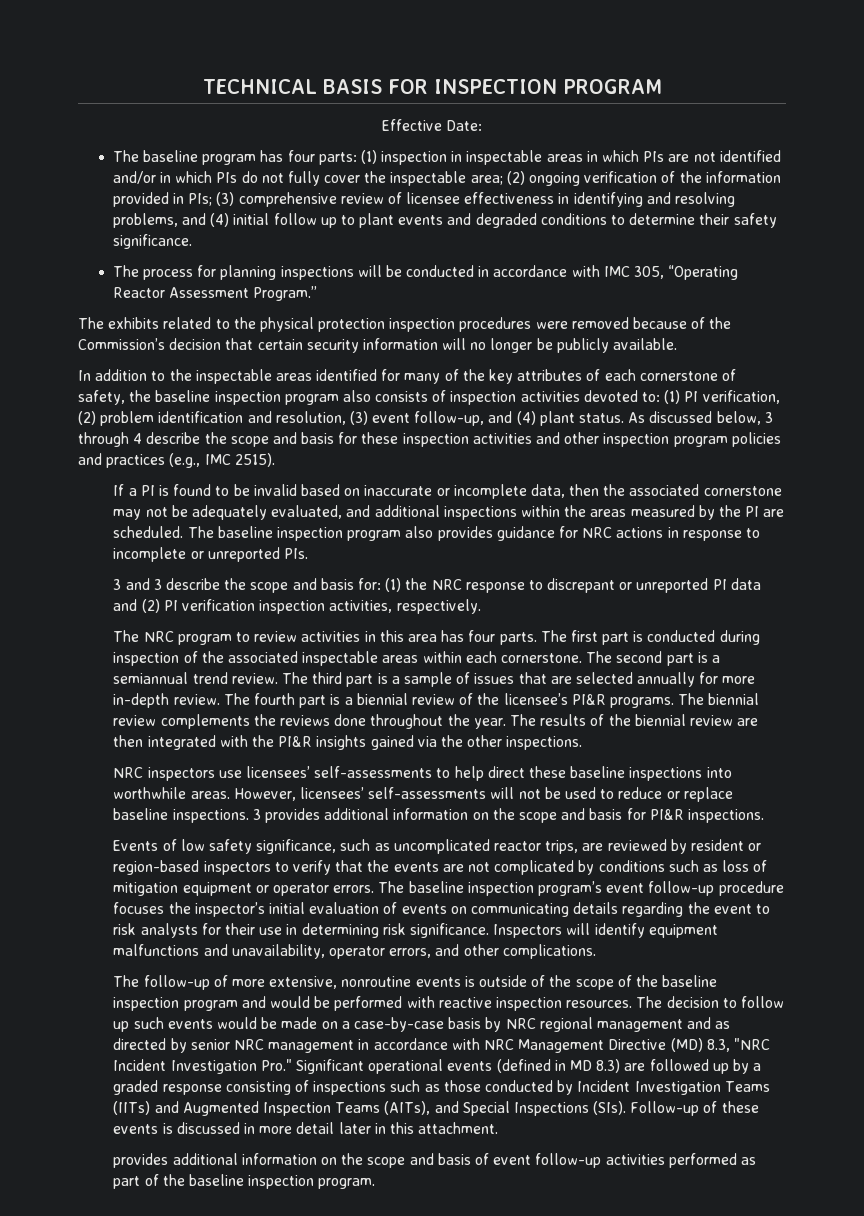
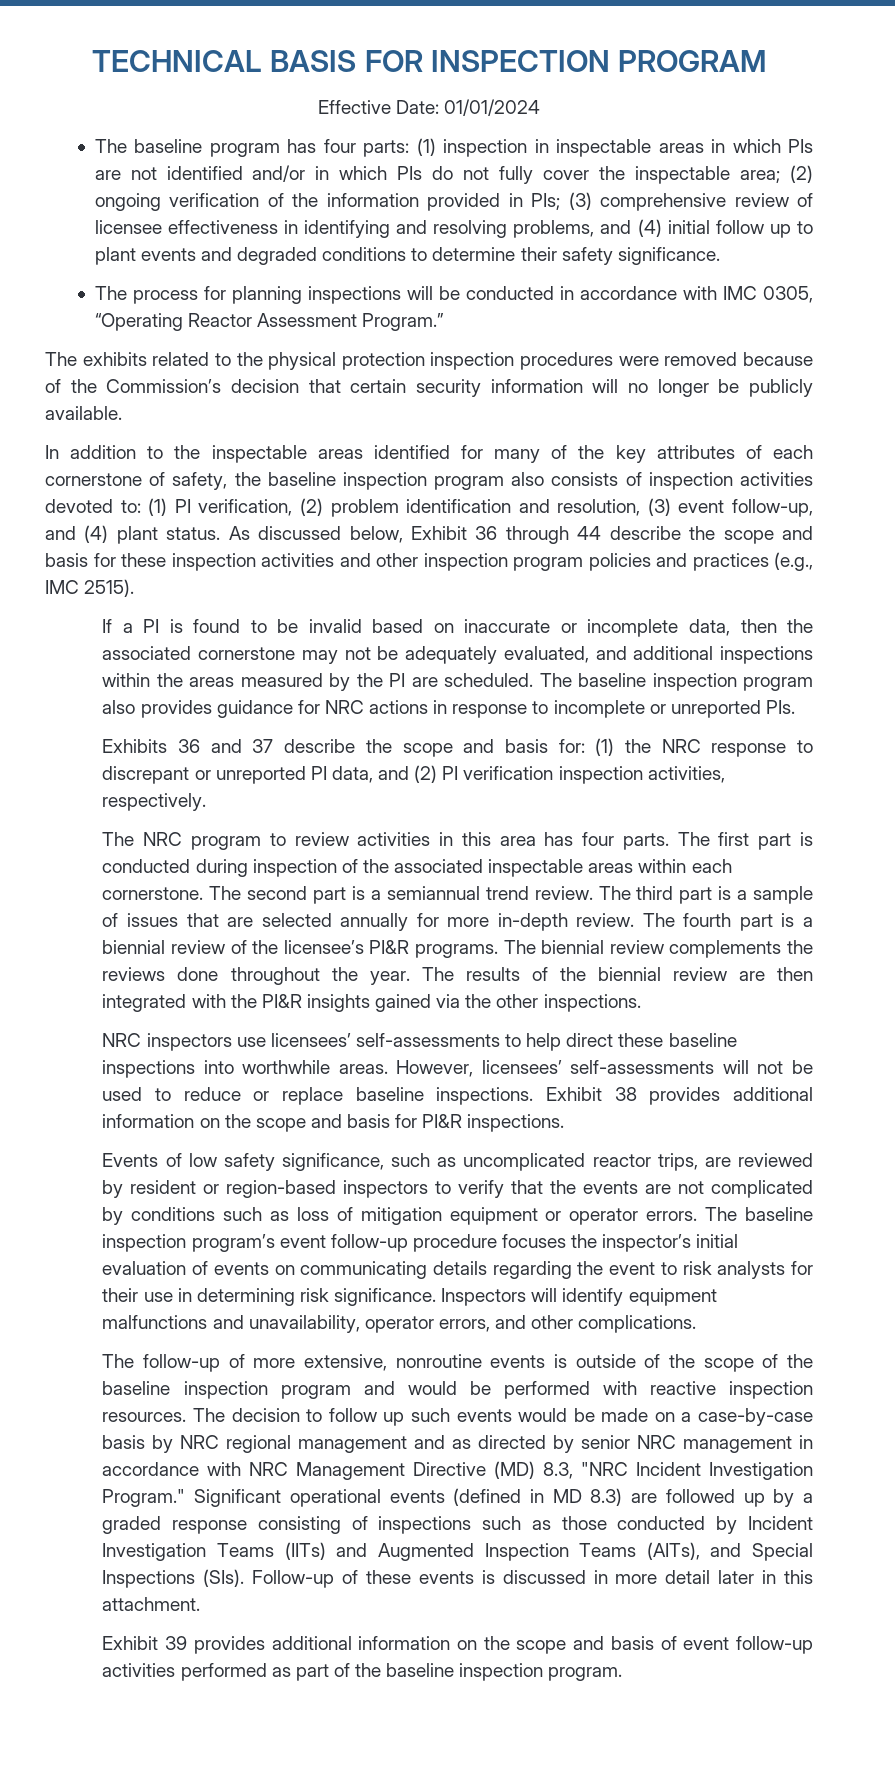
- Effective Date:
+ Effective Date: 01/01/2024
- The process for planning inspections will be conducted in accordance with IMC 305, “Operating Reactor Assessment Program.”
+ The process for planning inspections will be conducted in accordance with IMC 0305, “Operating Reactor Assessment Program.”
- As discussed below, 3 through 4 describe the scope and basis for these inspection activities and other inspection program policies and practices (e.g., IMC 2515).
+ As discussed below, Exhibit 36 through 44 describe the scope and basis for these inspection activities and other inspection program policies and practices (e.g., IMC 2515).
- 3 and 3 describe the scope and basis for: (1) the NRC response to discrepant or unreported PI data and (2) PI verification inspection activities, respectively.
+ Exhibits 36 and 37 describe the scope and basis for: (1) the NRC response to discrepant or unreported PI data, and (2) PI verification inspection activities, respectively.
- 3 provides additional information on the scope and basis for PI&R inspections.
+ Exhibit 38 provides additional information on the scope and basis for PI&R inspections.
- The decision to follow up such events would be made on a case-by-case basis by NRC regional management and as directed by senior NRC management in accordance with NRC Management Directive (MD) 8.3, "NRC Incident Investigation Pro." Significant operational events (defined in MD 8.3) are followed up by a graded response consisting of inspections such as those conducted by Incident Investigation Teams (IITs) and Augmented Inspection Teams (AITs), and Special Inspections (SIs).
+ The decision to follow up such events would be made on a case-by-case basis by NRC regional management and as directed by senior NRC management in accordance with NRC Management Directive (MD) 8.3, "NRC Incident Investigation Program." Significant operational events (defined in MD 8.3) are followed up by a graded response consisting of inspections such as those conducted by Incident Investigation Teams (IITs) and Augmented Inspection Teams (AITs), and Special Inspections (SIs).
- provides additional information on the scope and basis of event follow-up activities performed as part of the baseline inspection program.
+ Exhibit 39 provides additional information on the scope and basis of event follow-up activities performed as part of the baseline inspection program.

